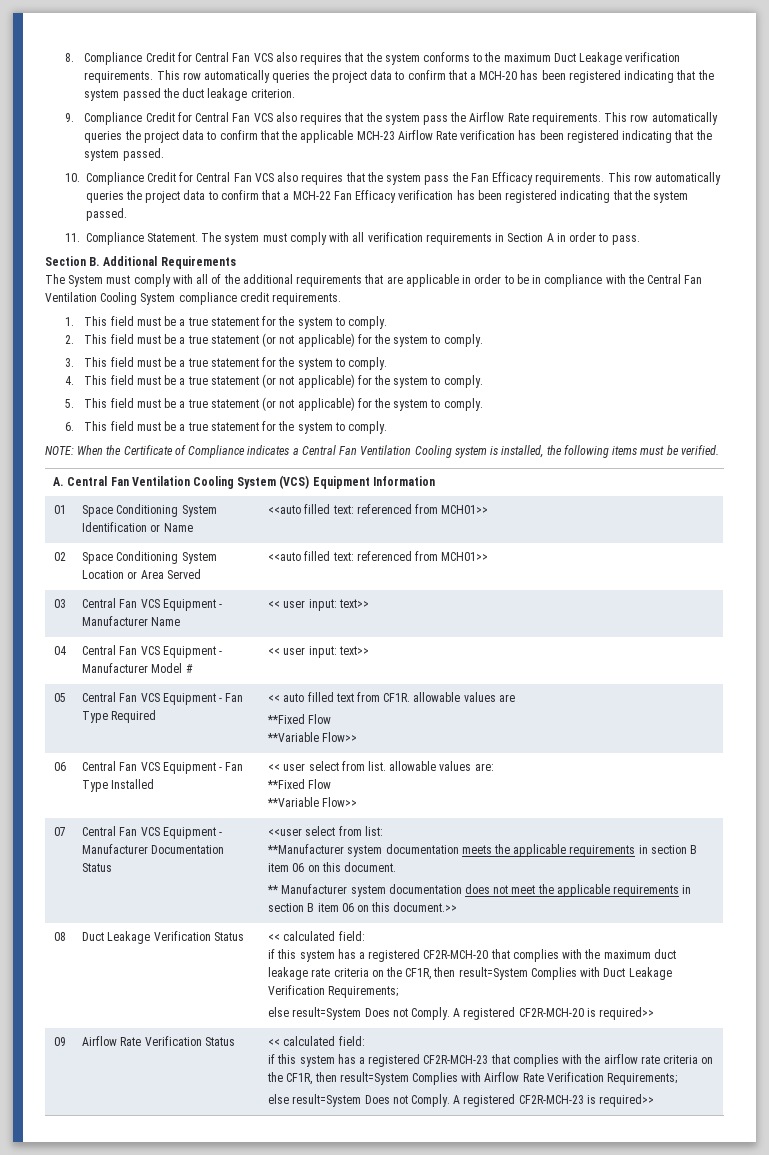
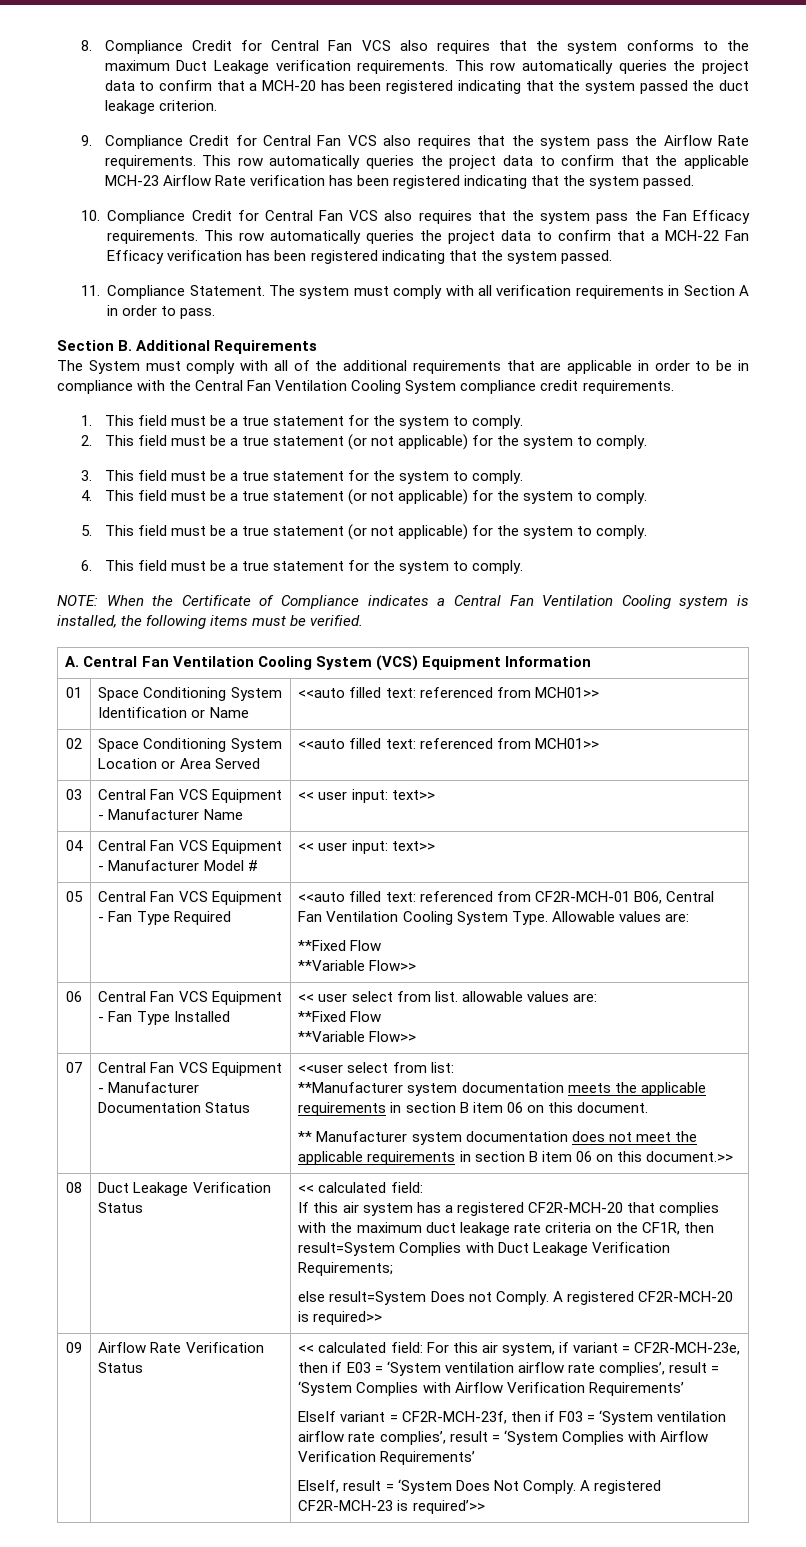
- 05 | Central Fan VCS Equipment - Fan Type Required | << auto filled text from CF1R. allowable values are
+ 05 | Central Fan VCS Equipment - Fan Type Required | <<auto filled text: referenced from CF2R-MCH-01 B06, Central Fan Ventilation Cooling System Type. Allowable values are:
- if this system has a registered CF2R-MCH-20 that complies with the maximum duct leakage rate criteria on the CF1R, then result=System Complies with Duct Leakage Verification Requirements;
+ If this air system has a registered CF2R-MCH-20 that complies with the maximum duct leakage rate criteria on the CF1R, then result=System Complies with Duct Leakage Verification Requirements;
- Airflow Rate Verification Status | << calculated field:
- if this system has a registered CF2R-MCH-23 that complies with the airflow rate criteria on the CF1R, then result=System Complies with Airflow Rate Verification Requirements;
- else result=System Does not Comply.
+ Airflow Rate Verification Status | << calculated field: For this air system, if variant = CF2R-MCH-23e, then if E03 = ‘System ventilation airflow rate complies’, result = ‘System Complies with Airflow Verification Requirements’
+ ElseIf variant = CF2R-MCH-23f, then if F03 = ‘System ventilation airflow rate complies’, result = ‘System Complies with Airflow Verification Requirements’
+ ElseIf, result = ‘System Does Not Comply.
- A registered CF2R-MCH-23 is required>>
+ A registered CF2R-MCH-23 is required’>>

